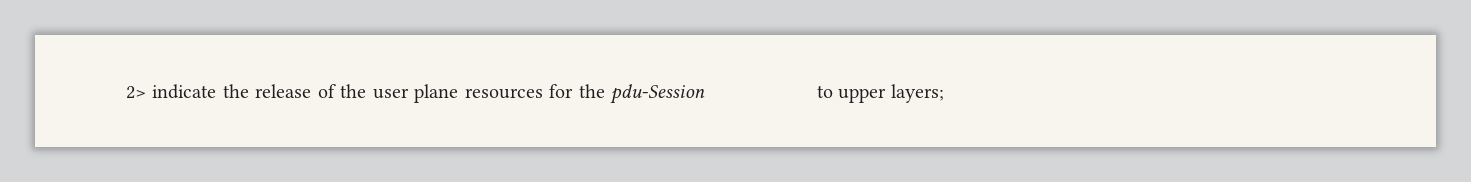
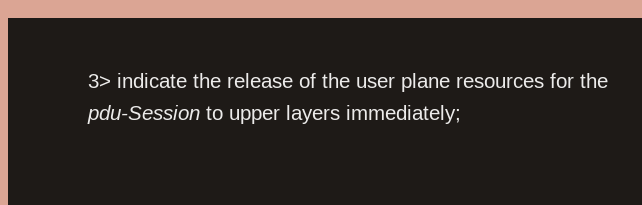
- 2> indicate the release of the user plane resources for the pdu-Session to upper layers;
+ 3> indicate the release of the user plane resources for the pdu-Session to upper layers immediately;

